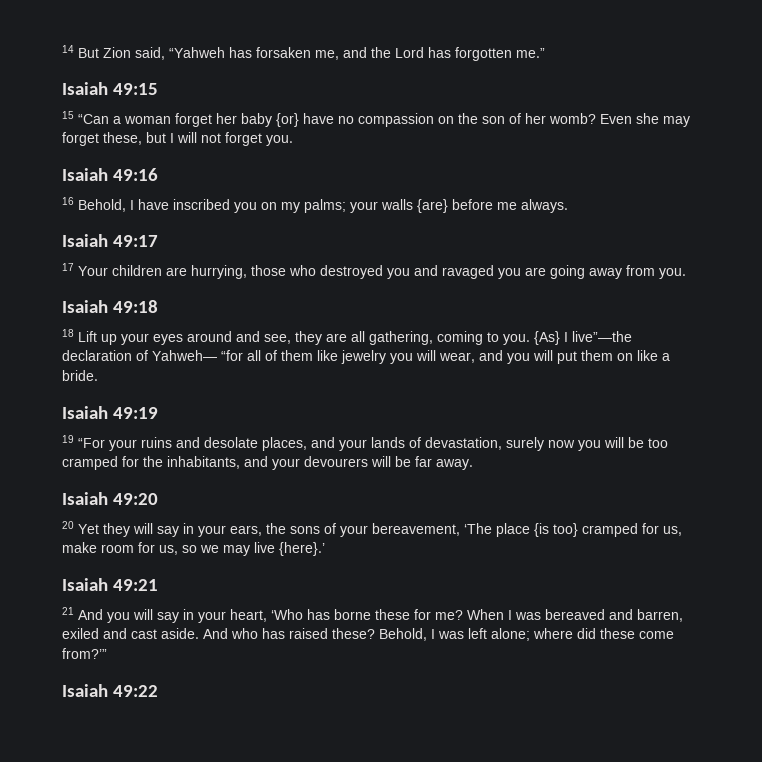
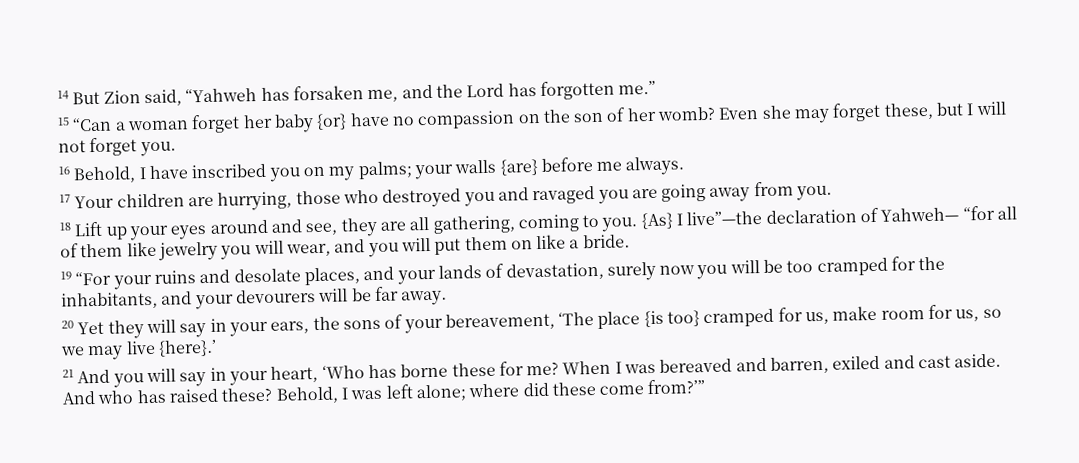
- Isaiah 49:15
- Isaiah 49:16
- Isaiah 49:17
- Isaiah 49:18
- Isaiah 49:19
- Isaiah 49:20
- Isaiah 49:21
- Isaiah 49:22

